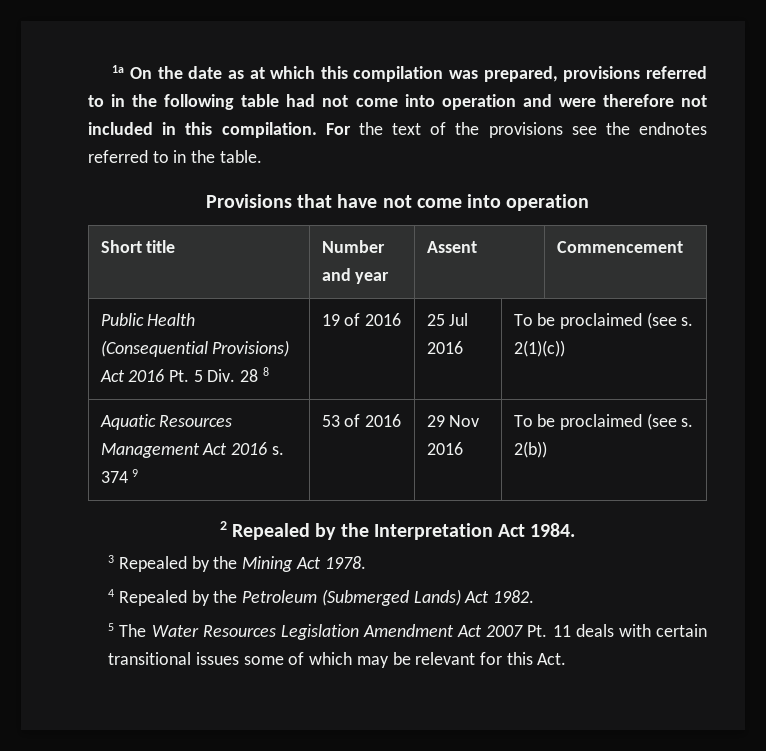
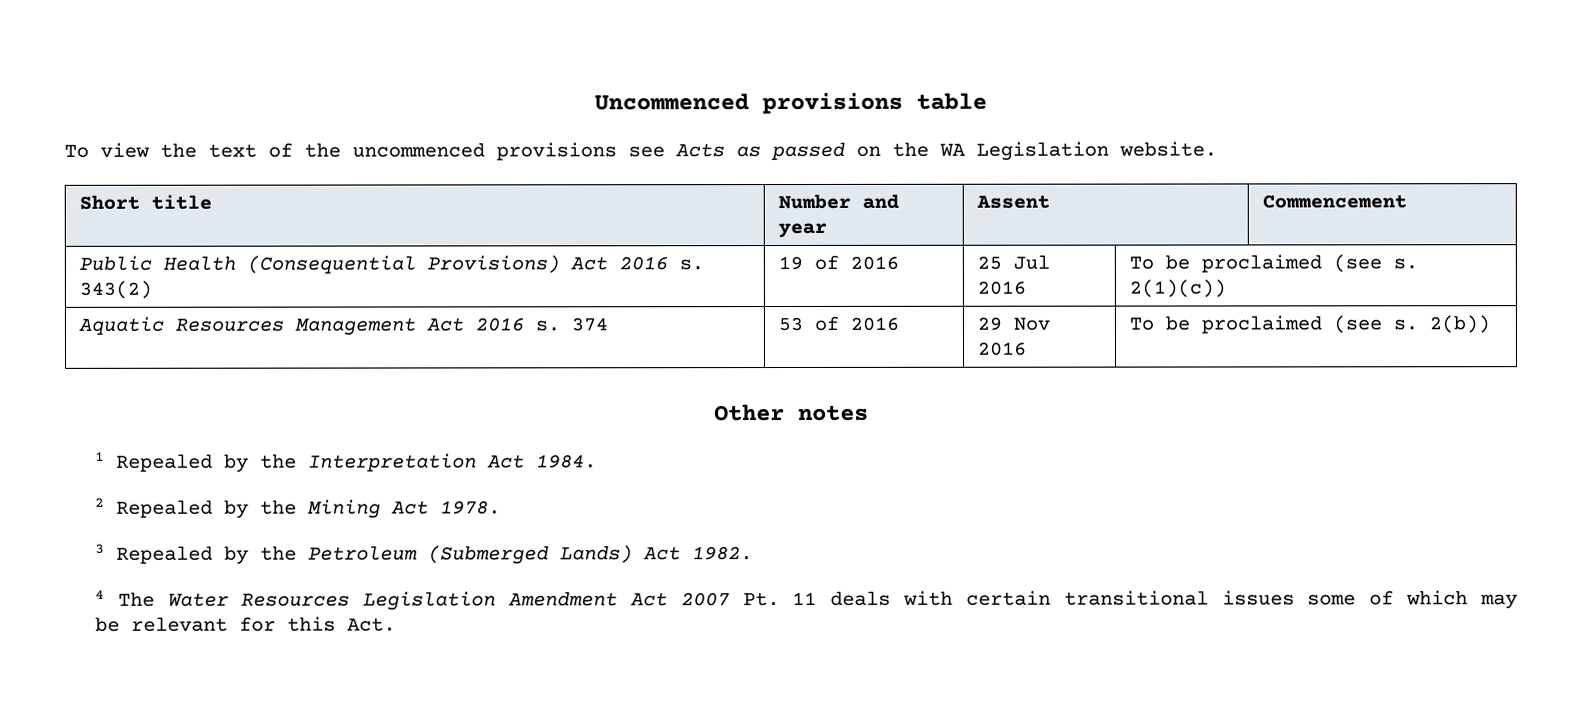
- 1a On the date as at which this compilation was prepared, provisions referred to in the following table had not come into operation and were therefore not included in this compilation. For the text of the provisions see the endnotes referred to in the table.
- Provisions that have not come into operation
+ Uncommenced provisions table
+ To view the text of the uncommenced provisions see Acts as passed on the WA Legislation website.
- Public Health (Consequential Provisions) Act 2016 Pt. 5 Div. 28 8 | 19 of 2016 | 25 Jul 2016 | To be proclaimed (see s. 2(1)(c))
+ Public Health (Consequential Provisions) Act 2016 s. 343(2) | 19 of 2016 | 25 Jul 2016 | To be proclaimed (see s. 2(1)(c))
- Aquatic Resources Management Act 2016 s. 374 9 | 53 of 2016 | 29 Nov 2016 | To be proclaimed (see s. 2(b))
+ Aquatic Resources Management Act 2016 s. 374 | 53 of 2016 | 29 Nov 2016 | To be proclaimed (see s. 2(b))
- 2 Repealed by the Interpretation Act 1984.
+ Other notes
+ 1 Repealed by the Interpretation Act 1984.
- 3 Repealed by the Mining Act 1978.
+ 2 Repealed by the Mining Act 1978.
- 4 Repealed by the Petroleum (Submerged Lands) Act 1982.
+ 3 Repealed by the Petroleum (Submerged Lands) Act 1982.
- 5 The Water Resources Legislation Amendment Act 2007 Pt. 11 deals with certain transitional issues some of which may be relevant for this Act.
+ 4 The Water Resources Legislation Amendment Act 2007 Pt. 11 deals with certain transitional issues some of which may be relevant for this Act.

